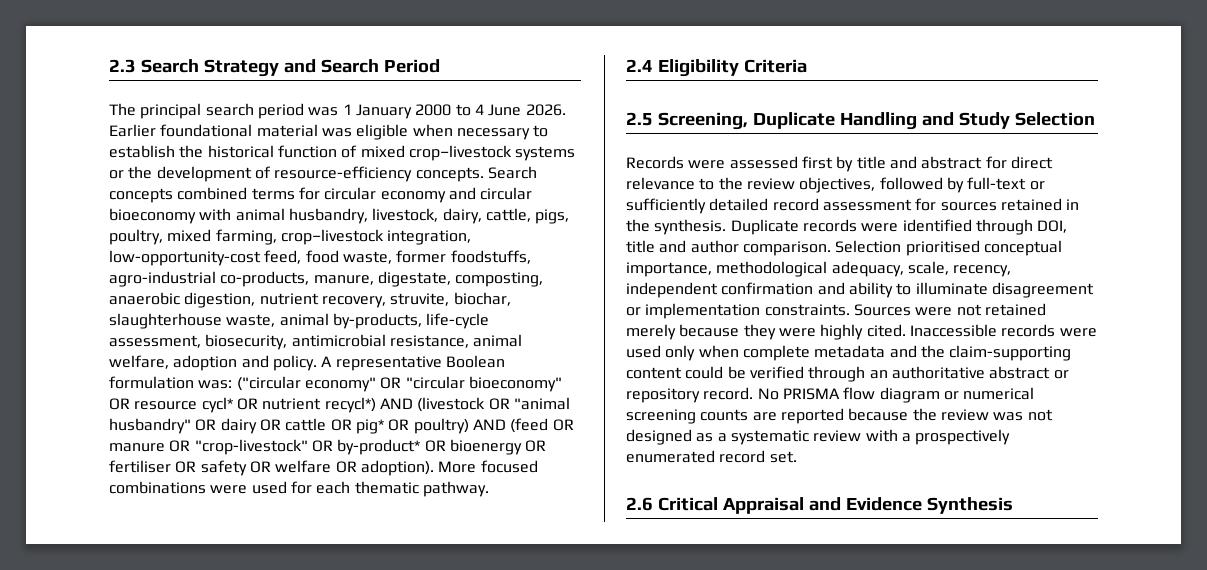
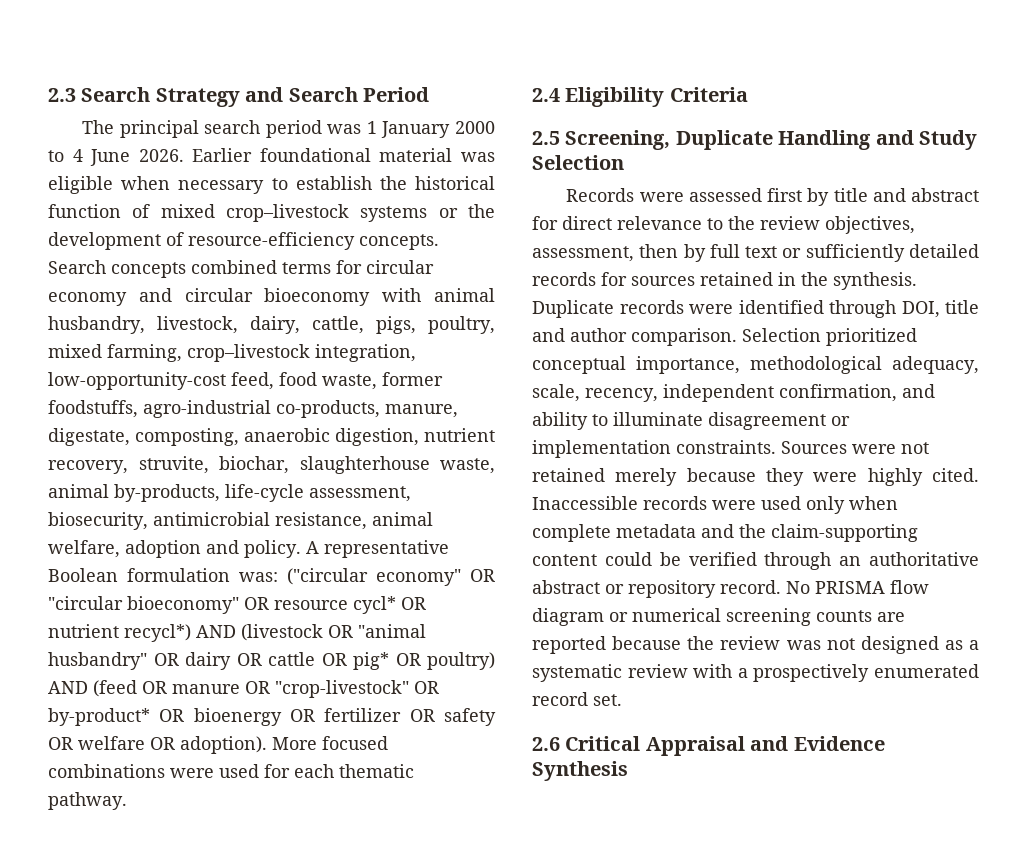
- A representative Boolean formulation was: ("circular economy" OR "circular bioeconomy" OR resource cycl* OR nutrient recycl*) AND (livestock OR "animal husbandry" OR dairy OR cattle OR pig* OR poultry) AND (feed OR manure OR "crop-livestock" OR by-product* OR bioenergy OR fertiliser OR safety OR welfare OR adoption).
+ A representative Boolean formulation was: ("circular economy" OR "circular bioeconomy" OR resource cycl* OR nutrient recycl*) AND (livestock OR "animal husbandry" OR dairy OR cattle OR pig* OR poultry) AND (feed OR manure OR "crop-livestock" OR by-product* OR bioenergy OR fertilizer OR safety OR welfare OR adoption).
- Records were assessed first by title and abstract for direct relevance to the review objectives, followed by full-text or sufficiently detailed record assessment for sources retained in the synthesis.
+ Records were assessed first by title and abstract for direct relevance to the review objectives, assessment, then by full text or sufficiently detailed records for sources retained in the synthesis.
- Selection prioritised conceptual importance, methodological adequacy, scale, recency, independent confirmation and ability to illuminate disagreement or implementation constraints.
+ Selection prioritized conceptual importance, methodological adequacy, scale, recency, independent confirmation, and ability to illuminate disagreement or implementation constraints.

